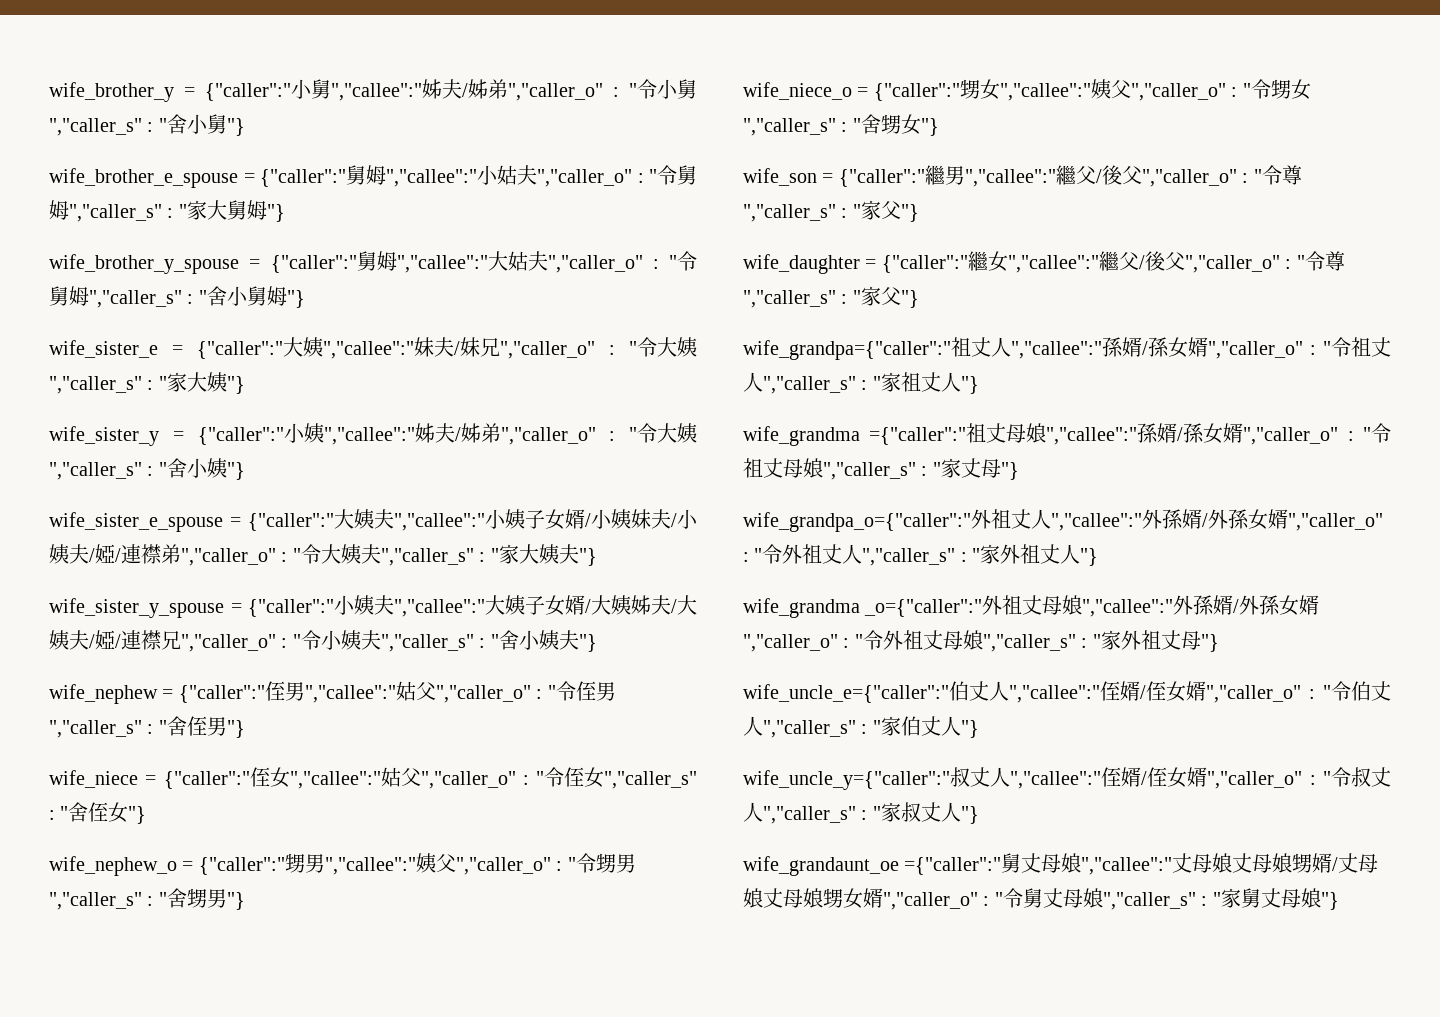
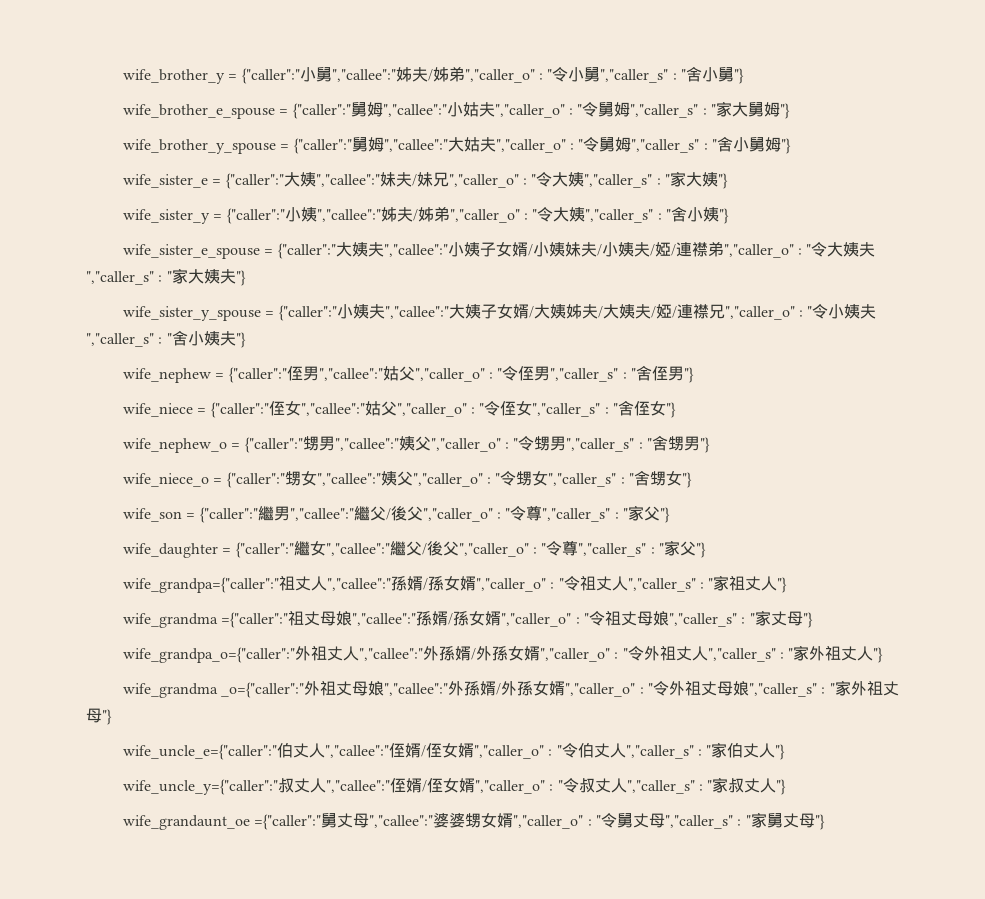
- wife_grandaunt_oe ={"caller":"舅丈母娘","callee":"丈母娘丈母娘甥婿/丈母娘丈母娘甥女婿","caller_o" : "令舅丈母娘","caller_s" : "家舅丈母娘"}
+ wife_grandaunt_oe ={"caller":"舅丈母","callee":"婆婆甥女婿","caller_o" : "令舅丈母","caller_s" : "家舅丈母"}

